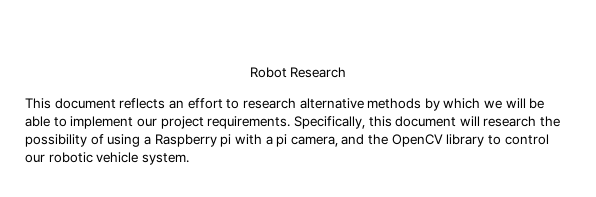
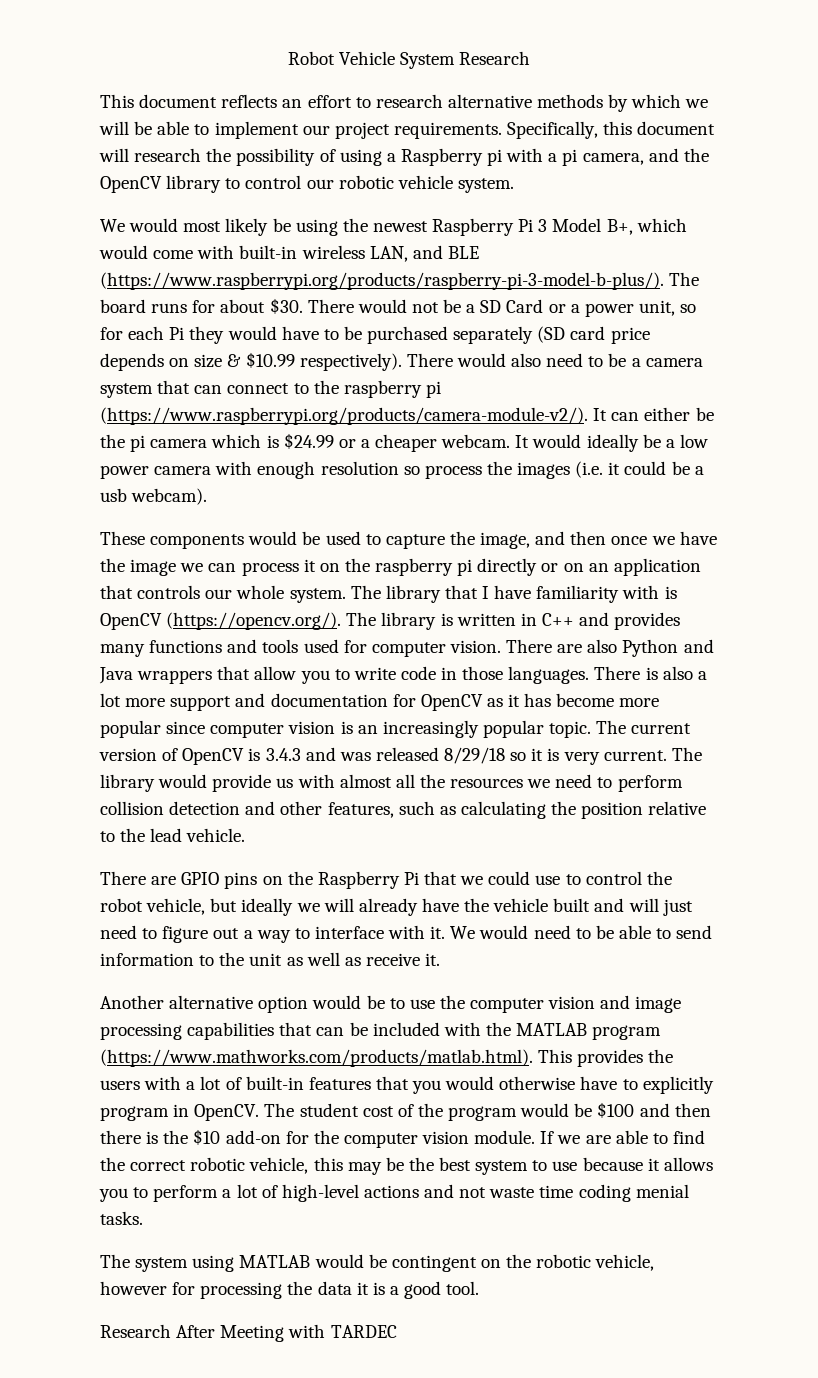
- Robot Research
+ Robot Vehicle System Research
+ We would most likely be using the newest Raspberry Pi 3 Model B+, which would come with built-in wireless LAN, and BLE (https://www.raspberrypi.org/products/raspberry-pi-3-model-b-plus/). The board runs for about $30. There would not be a SD Card or a power unit, so for each Pi they would have to be purchased separately (SD card price depends on size & $10.99 respectively). There would also need to be a camera system that can connect to the raspberry pi (https://www.raspberrypi.org/products/camera-module-v2/). It can either be the pi camera which is $24.99 or a cheaper webcam. It would ideally be a low power camera with enough resolution so process the images (i.e. it could be a usb webcam).
+ These components would be used to capture the image, and then once we have the image we can process it on the raspberry pi directly or on an application that controls our whole system. The library that I have familiarity with is OpenCV (https://opencv.org/). The library is written in C++ and provides many functions and tools used for computer vision. There are also Python and Java wrappers that allow you to write code in those languages. There is also a lot more support and documentation for OpenCV as it has become more popular since computer vision is an increasingly popular topic. The current version of OpenCV is 3.4.3 and was released 8/29/18 so it is very current. The library would provide us with almost all the resources we need to perform collision detection and other features, such as calculating the position relative to the lead vehicle.
+ There are GPIO pins on the Raspberry Pi that we could use to control the robot vehicle, but ideally we will already have the vehicle built and will just need to figure out a way to interface with it. We would need to be able to send information to the unit as well as receive it.
+ Another alternative option would be to use the computer vision and image processing capabilities that can be included with the MATLAB program (https://www.mathworks.com/products/matlab.html). This provides the users with a lot of built-in features that you would otherwise have to explicitly program in OpenCV. The student cost of the program would be $100 and then there is the $10 add-on for the computer vision module. If we are able to find the correct robotic vehicle, this may be the best system to use because it allows you to perform a lot of high-level actions and not waste time coding menial tasks.
+ The system using MATLAB would be contingent on the robotic vehicle, however for processing the data it is a good tool.
+ Research After Meeting with TARDEC

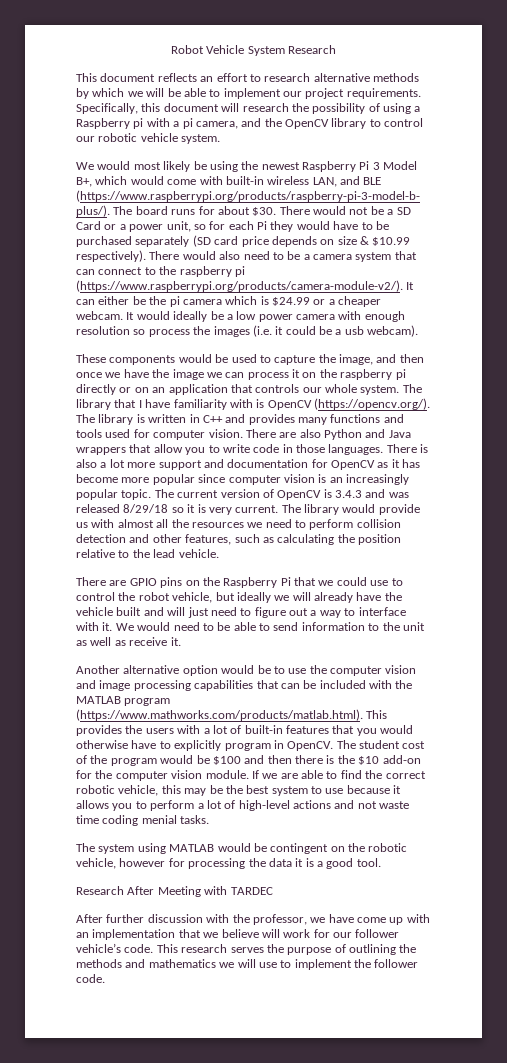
+ After further discussion with the professor, we have come up with an implementation that we believe will work for our follower vehicle’s code. This research serves the purpose of outlining the methods and mathematics we will use to implement the follower code.

